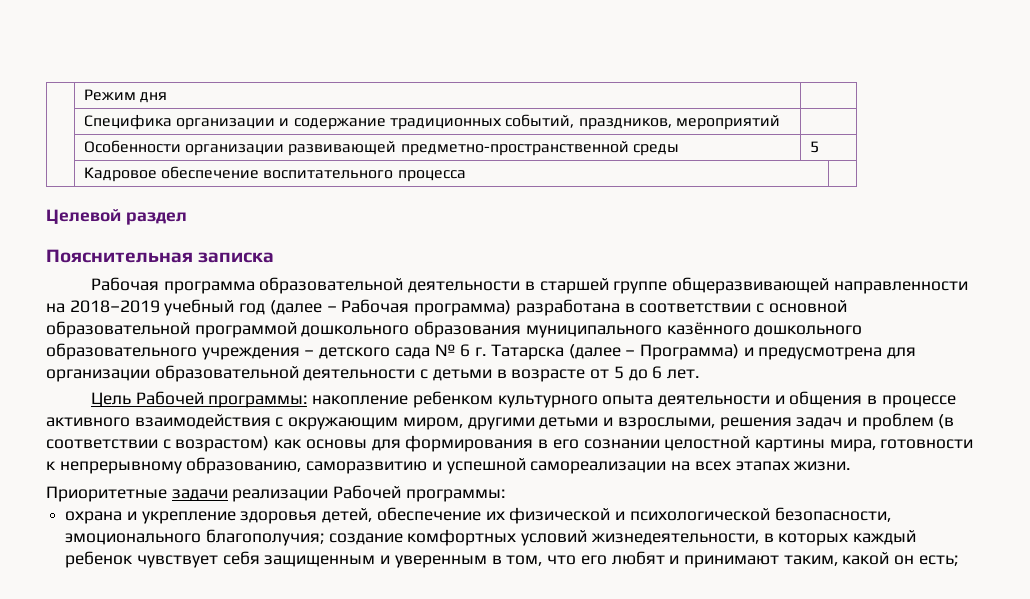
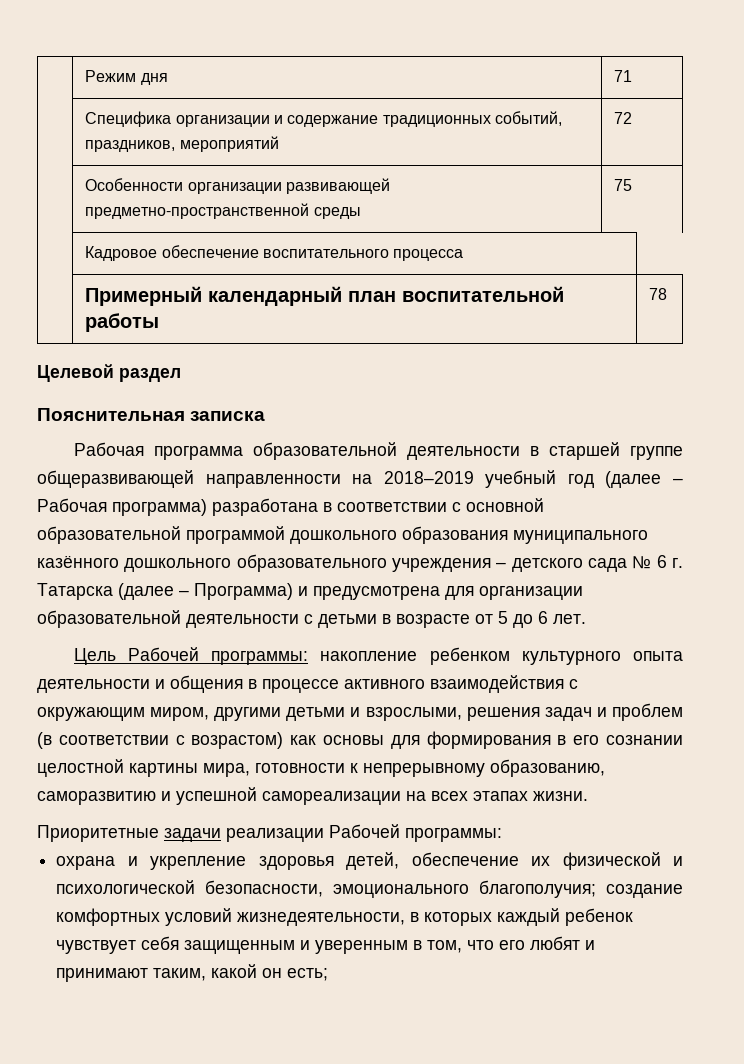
- | Режим дня |
+ | Режим дня | 71
- | Специфика организации и содержание традиционных событий, праздников, мероприятий |
+ | Специфика организации и содержание традиционных событий, праздников, мероприятий | 72
- | Особенности организации развивающей предметно-пространственной среды | 5
+ | Особенности организации развивающей предметно-пространственной среды | 75
- | Кадровое обеспечение воспитательного процесса |
+ | Кадровое обеспечение воспитательного процесса
+ | Примерный календарный план воспитательной работы | 78

